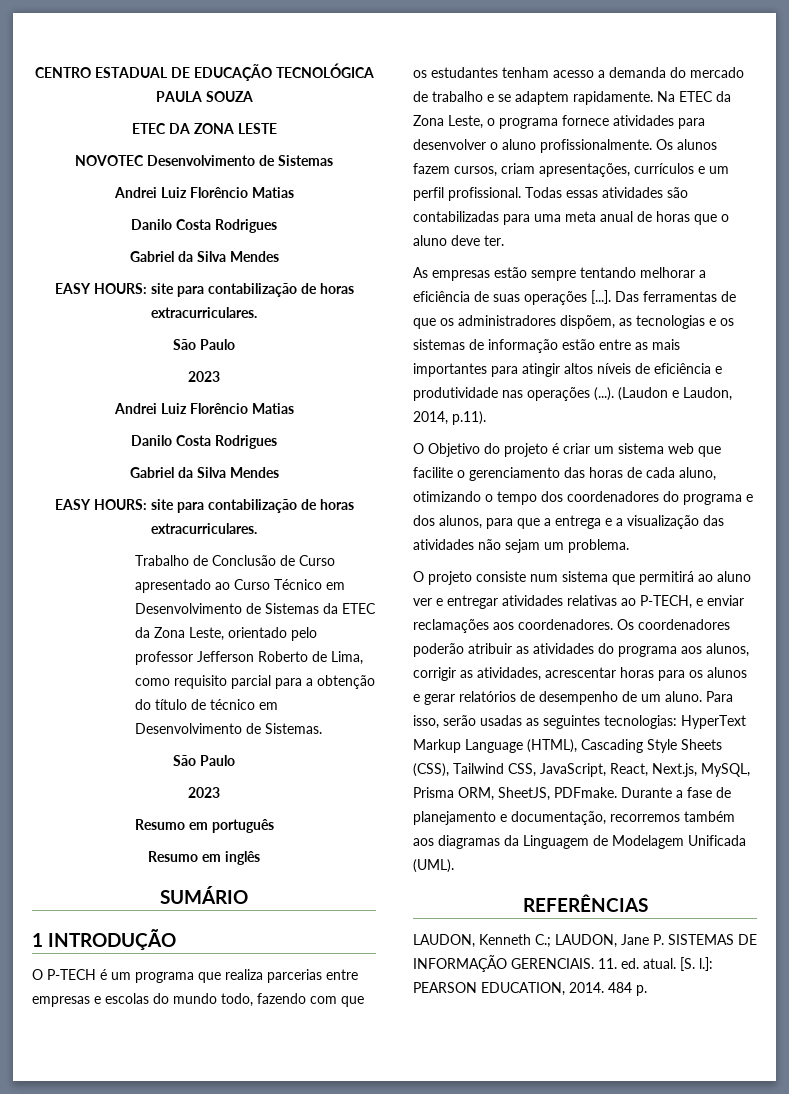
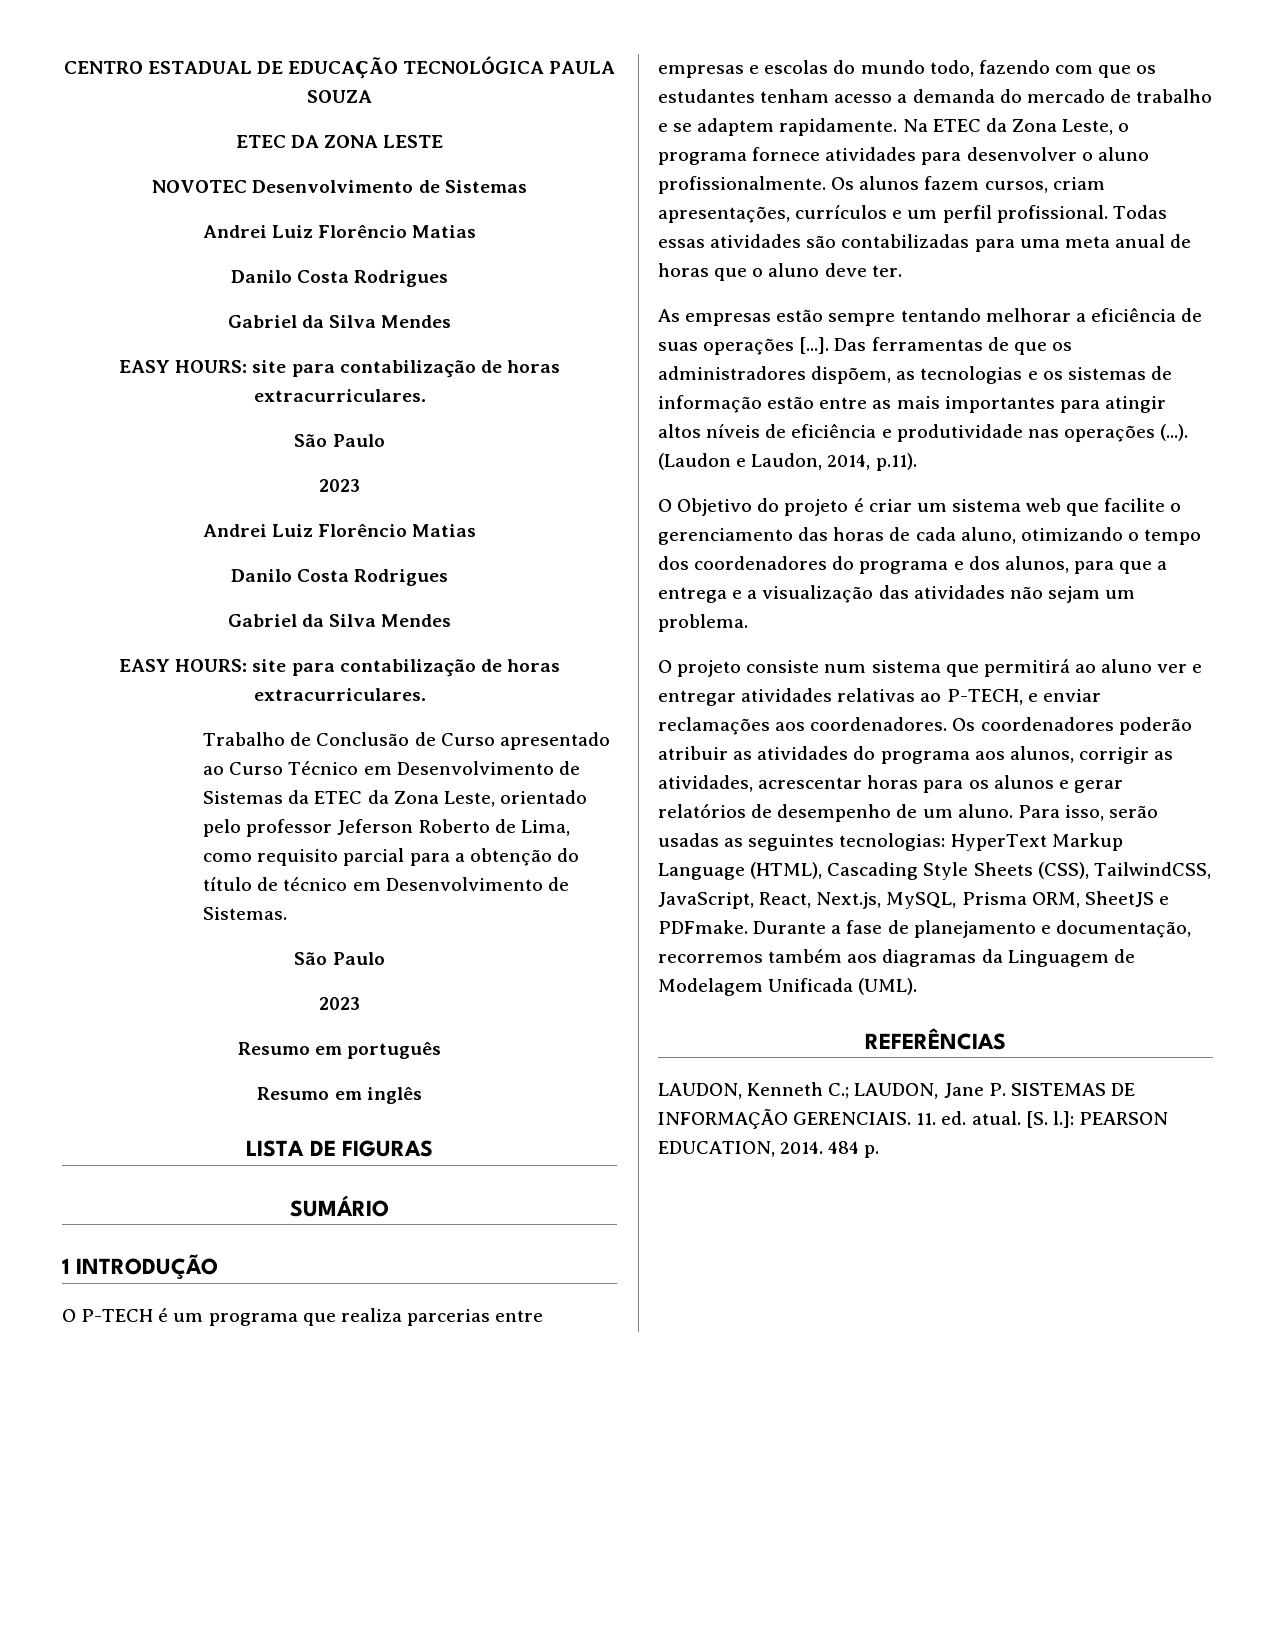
- Trabalho de Conclusão de Curso apresentado ao Curso Técnico em Desenvolvimento de Sistemas da ETEC da Zona Leste, orientado pelo professor Jefferson Roberto de Lima, como requisito parcial para a obtenção do título de técnico em Desenvolvimento de Sistemas.
+ Trabalho de Conclusão de Curso apresentado ao Curso Técnico em Desenvolvimento de Sistemas da ETEC da Zona Leste, orientado pelo professor Jeferson Roberto de Lima, como requisito parcial para a obtenção do título de técnico em Desenvolvimento de Sistemas.
+ LISTA DE FIGURAS
- Para isso, serão usadas as seguintes tecnologias: HyperText Markup Language (HTML), Cascading Style Sheets (CSS), Tailwind CSS, JavaScript, React, Next.js, MySQL, Prisma ORM, SheetJS, PDFmake.
+ Para isso, serão usadas as seguintes tecnologias: HyperText Markup Language (HTML), Cascading Style Sheets (CSS), TailwindCSS, JavaScript, React, Next.js, MySQL, Prisma ORM, SheetJS e PDFmake.

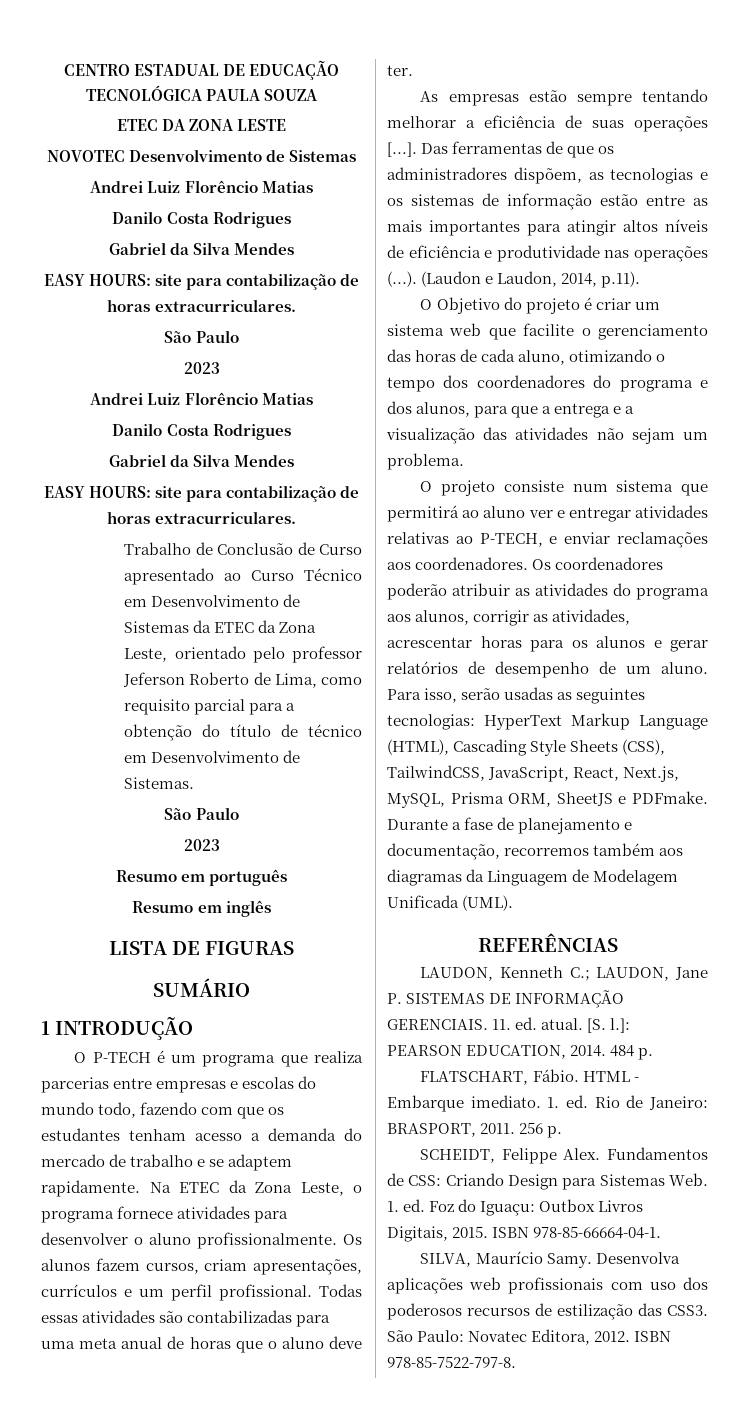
+ FLATSCHART, Fábio. HTML - Embarque imediato. 1. ed. Rio de Janeiro: BRASPORT, 2011. 256 p.
+ SCHEIDT, Felippe Alex. Fundamentos de CSS: Criando Design para Sistemas Web. 1. ed. Foz do Iguaçu: Outbox Livros Digitais, 2015. ISBN 978-85-66664-04-1.
+ SILVA, Maurício Samy. Desenvolva aplicações web profissionais com uso dos poderosos recursos de estilização das CSS3. São Paulo: Novatec Editora, 2012. ISBN 978-85-7522-797-8.

